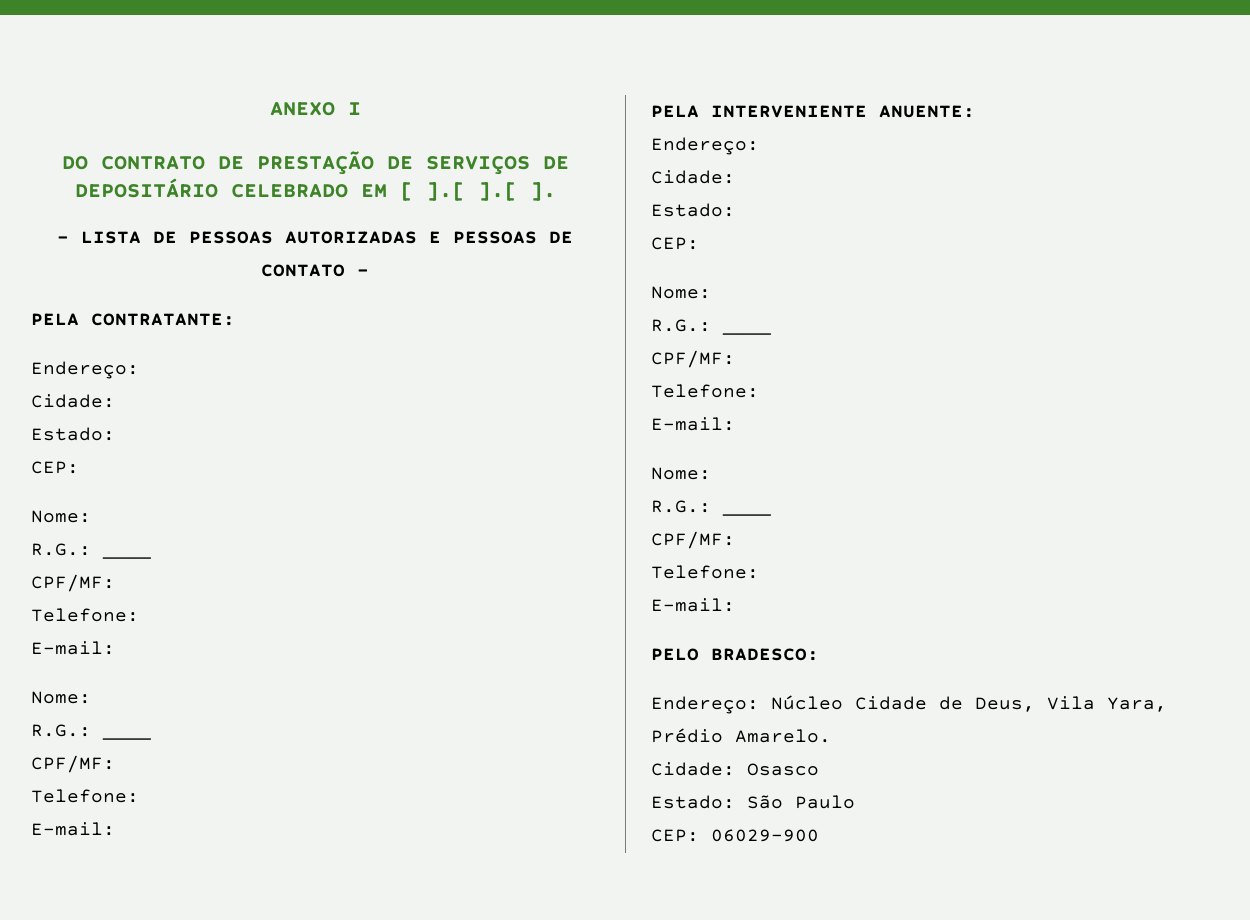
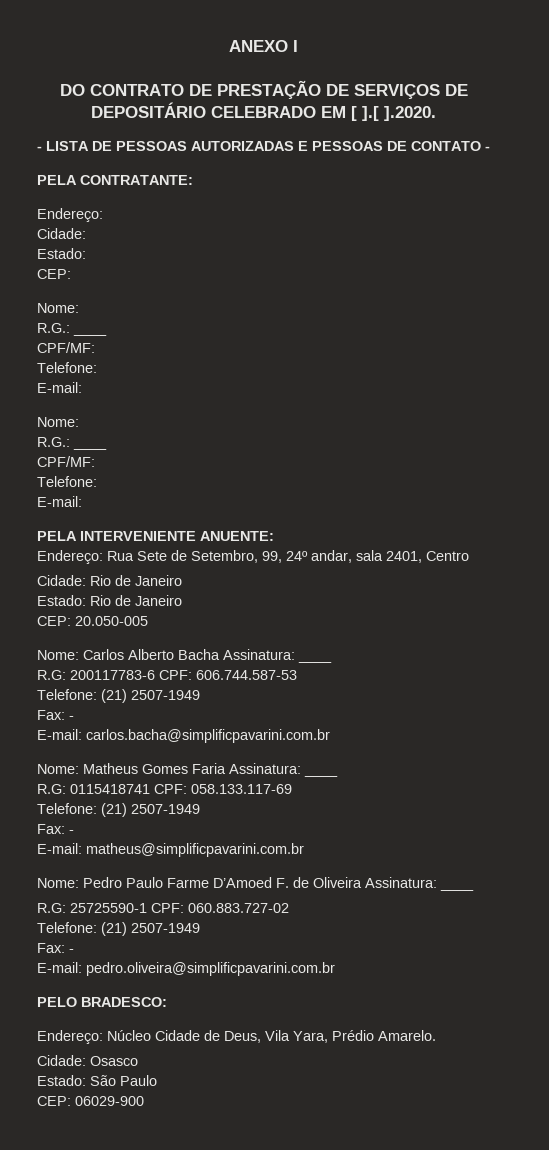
- DO CONTRATO DE PRESTAÇÃO DE SERVIÇOS DE DEPOSITÁRIO CELEBRADO EM [ ].[ ].[ ].
+ DO CONTRATO DE PRESTAÇÃO DE SERVIÇOS DE DEPOSITÁRIO CELEBRADO EM [ ].[ ].2020.
  PELA INTERVENIENTE ANUENTE:
- Endereço:
- Cidade:
- Estado:
- CEP:
- Nome:
- R.G.: ____
- CPF/MF:
- Telefone:
- E-mail:
- Nome:
- R.G.: ____
- CPF/MF:
- Telefone:
- E-mail:
+ Endereço: Rua Sete de Setembro, 99, 24º andar, sala 2401, Centro
+ Cidade: Rio de Janeiro
+ Estado: Rio de Janeiro
+ CEP: 20.050-005
+ Nome: Carlos Alberto Bacha Assinatura: ____
+ R.G: 200117783-6 CPF: 606.744.587-53
+ Telefone: (21) 2507-1949
+ Fax: -
+ E-mail: carlos.bacha@simplificpavarini.com.br
+ Nome: Matheus Gomes Faria Assinatura: ____
+ R.G: 0115418741 CPF: 058.133.117-69
+ Telefone: (21) 2507-1949
+ Fax: -
+ E-mail: matheus@simplificpavarini.com.br
+ Nome: Pedro Paulo Farme D’Amoed F. de Oliveira Assinatura: ____
+ R.G: 25725590-1 CPF: 060.883.727-02
+ Telefone: (21) 2507-1949
+ Fax: -
+ E-mail: pedro.oliveira@simplificpavarini.com.br

